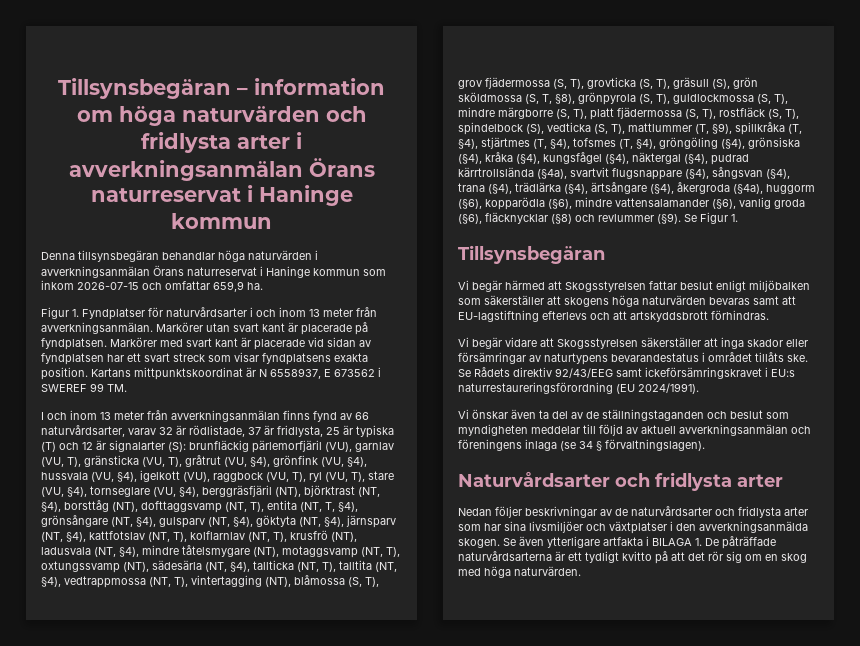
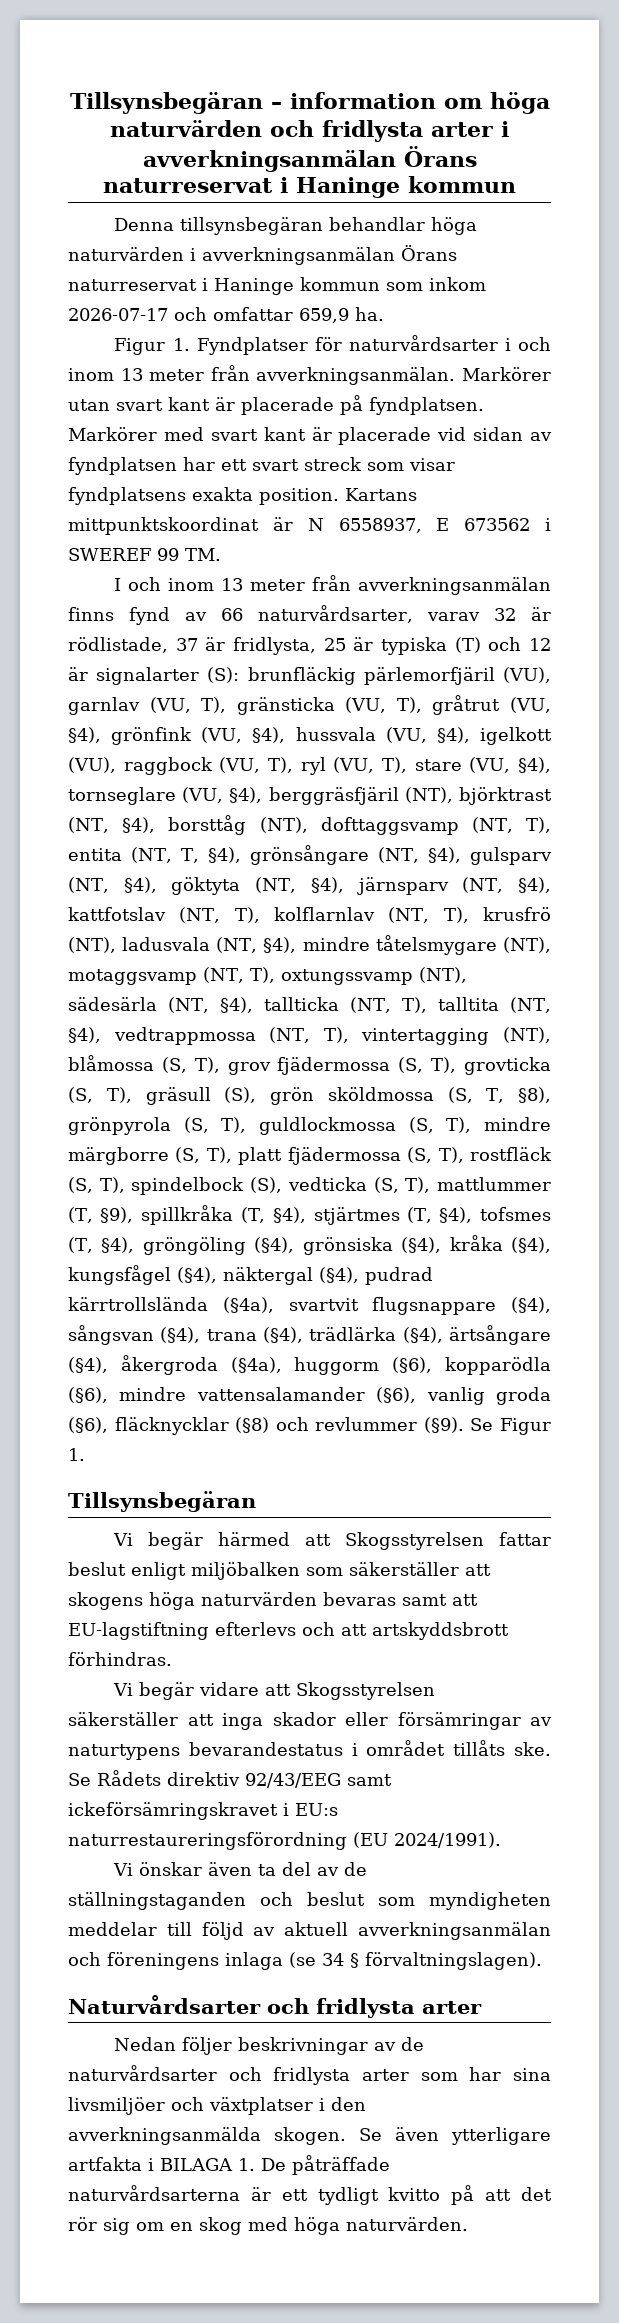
- Denna tillsynsbegäran behandlar höga naturvärden i avverkningsanmälan Örans naturreservat i Haninge kommun som inkom 2026-07-15 och omfattar 659,9 ha.
+ Denna tillsynsbegäran behandlar höga naturvärden i avverkningsanmälan Örans naturreservat i Haninge kommun som inkom 2026-07-17 och omfattar 659,9 ha.

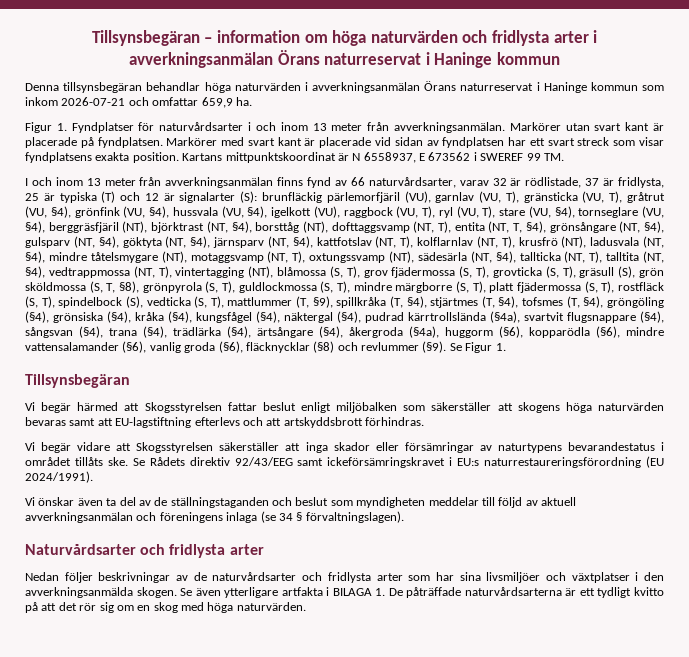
- Denna tillsynsbegäran behandlar höga naturvärden i avverkningsanmälan Örans naturreservat i Haninge kommun som inkom 2026-07-17 och omfattar 659,9 ha.
+ Denna tillsynsbegäran behandlar höga naturvärden i avverkningsanmälan Örans naturreservat i Haninge kommun som inkom 2026-07-21 och omfattar 659,9 ha.

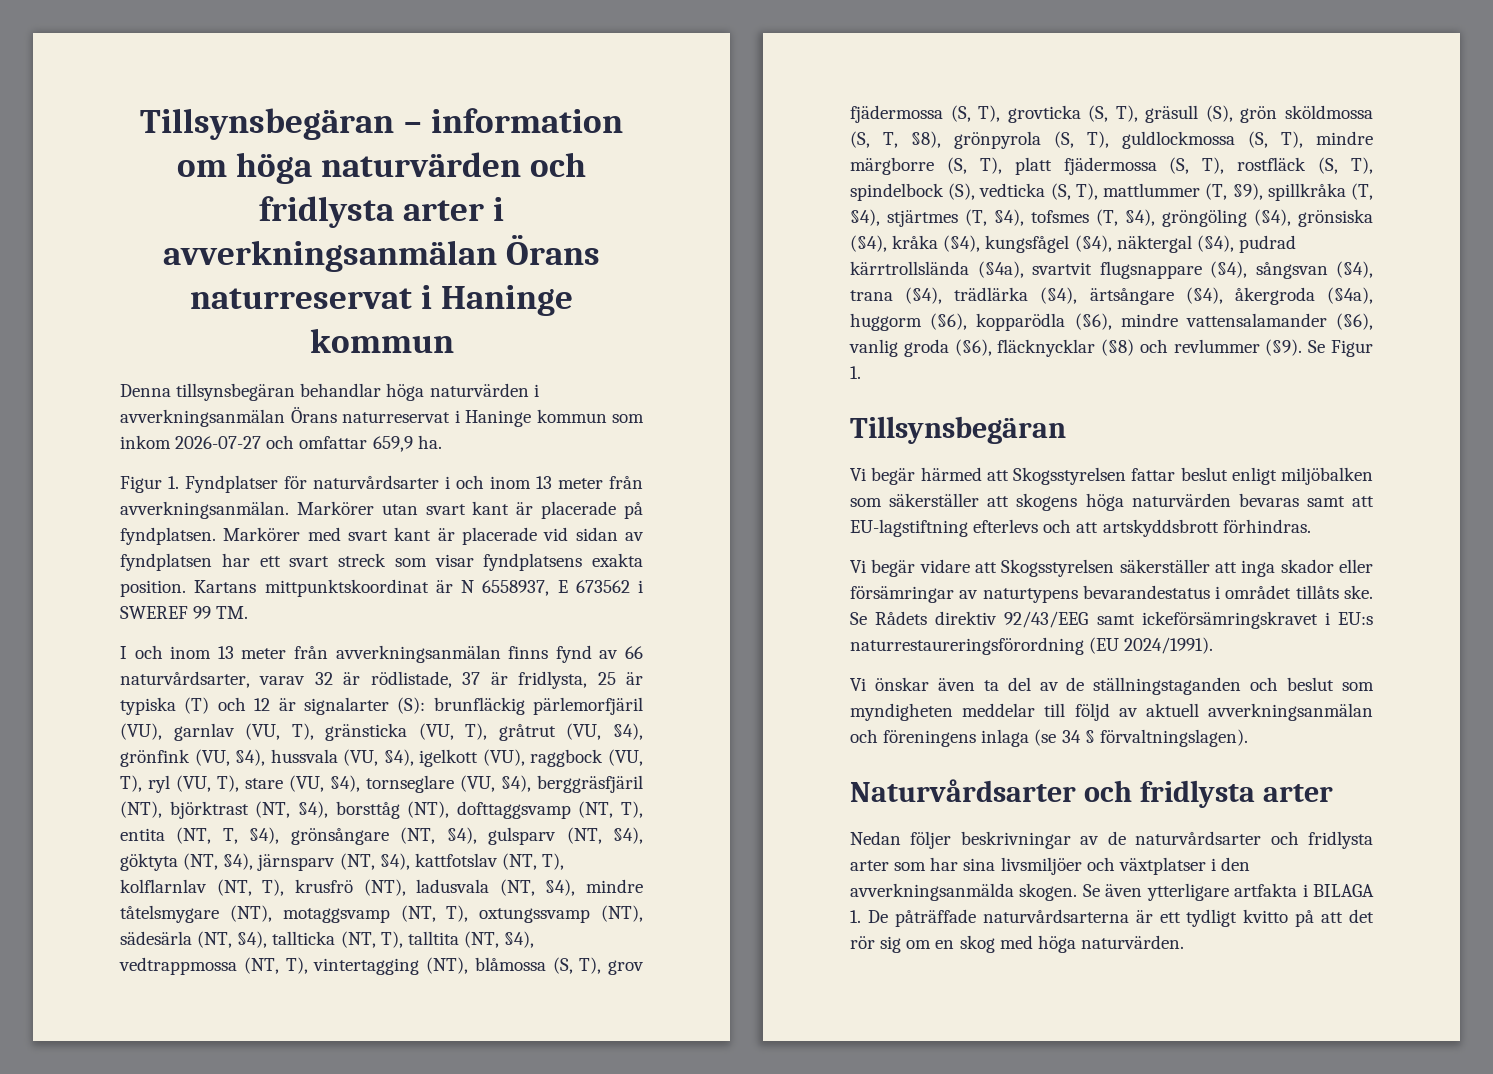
- Denna tillsynsbegäran behandlar höga naturvärden i avverkningsanmälan Örans naturreservat i Haninge kommun som inkom 2026-07-21 och omfattar 659,9 ha.
+ Denna tillsynsbegäran behandlar höga naturvärden i avverkningsanmälan Örans naturreservat i Haninge kommun som inkom 2026-07-27 och omfattar 659,9 ha.

